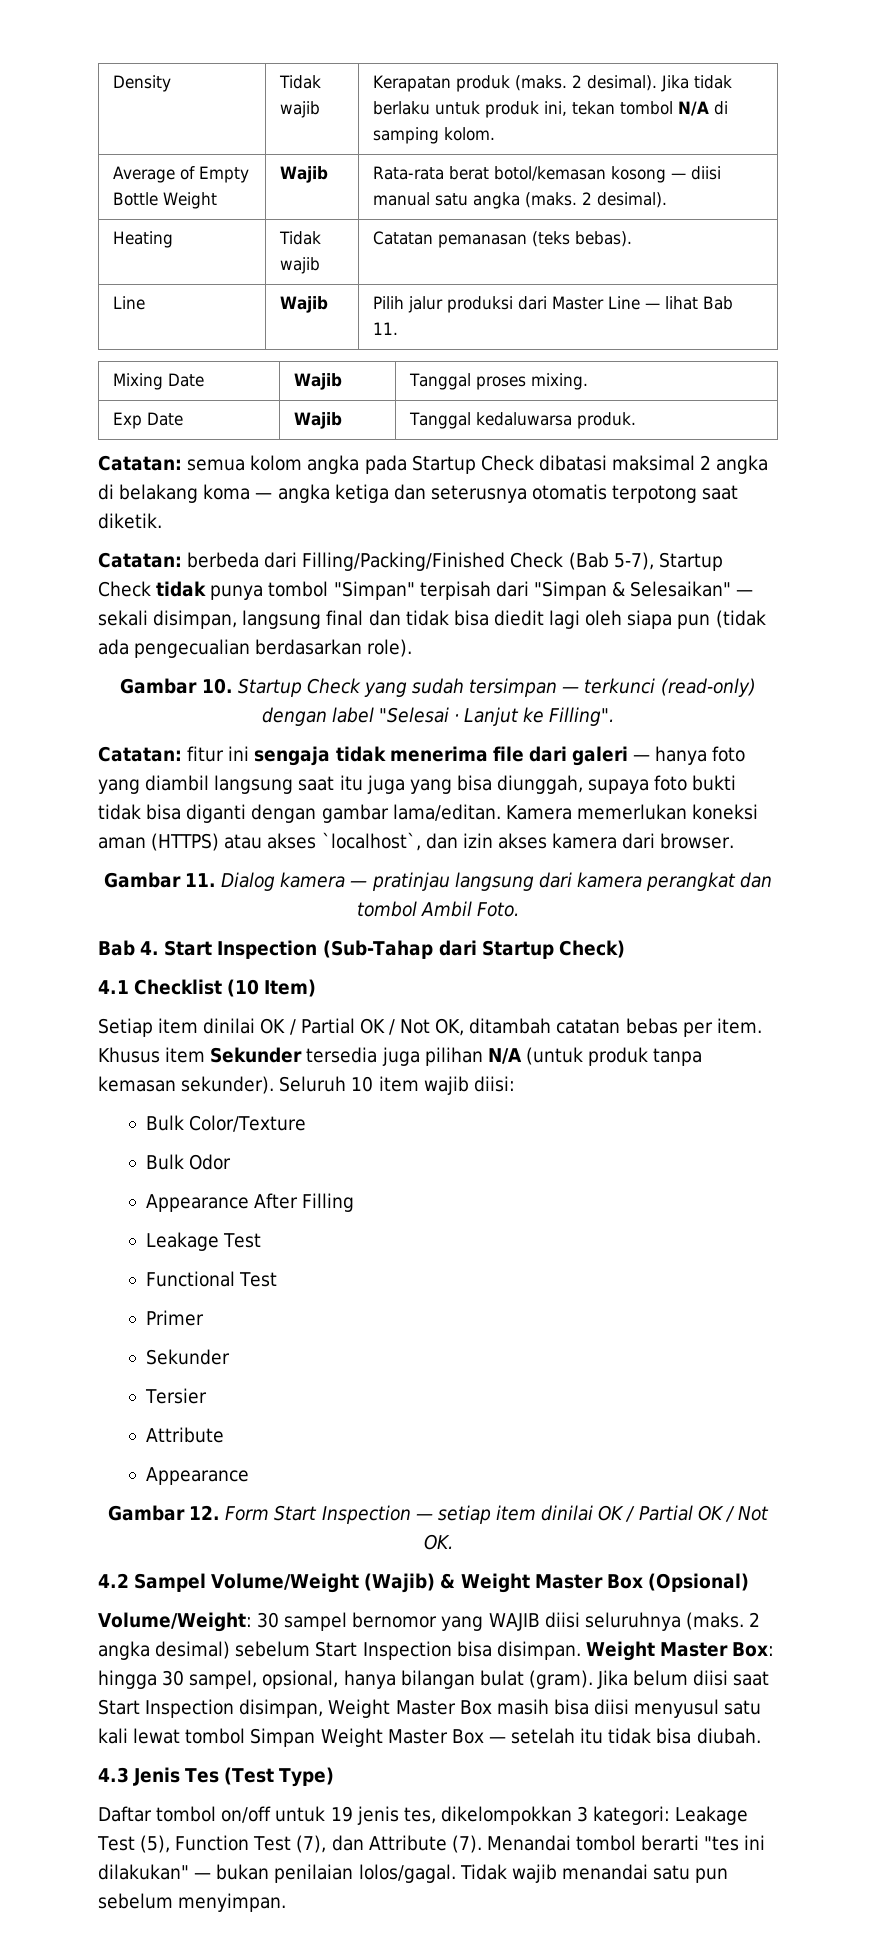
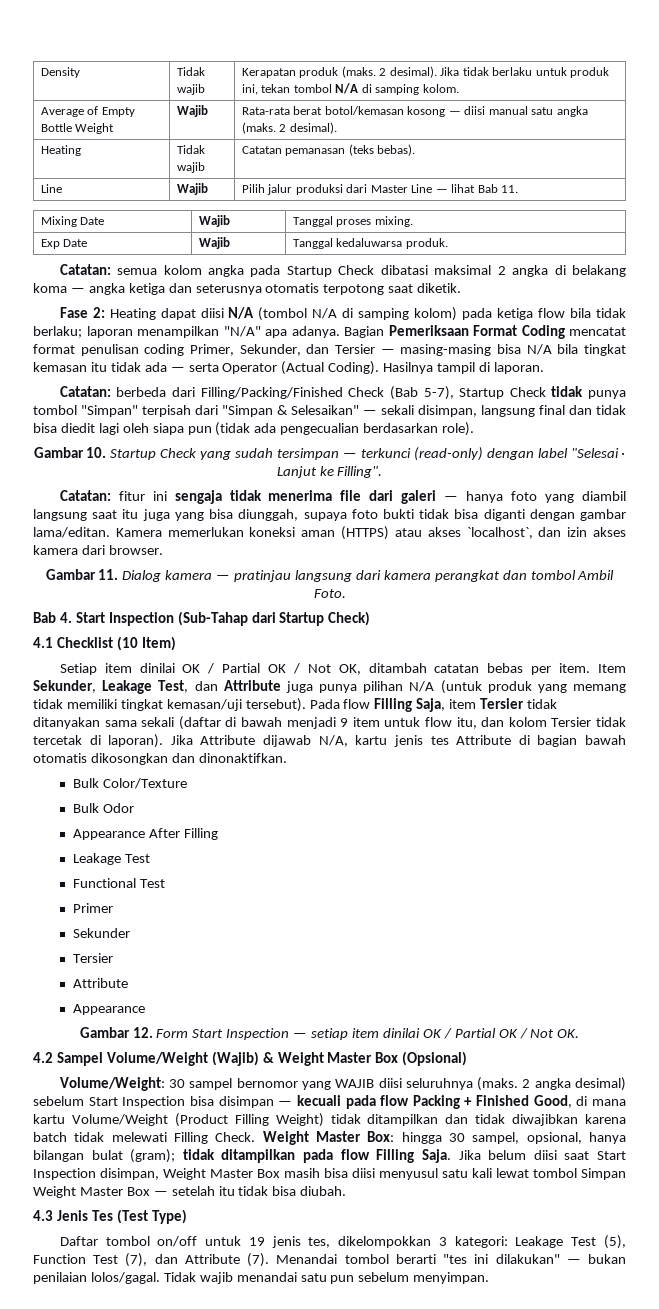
+ Fase 2: Heating dapat diisi N/A (tombol N/A di samping kolom) pada ketiga flow bila tidak berlaku; laporan menampilkan "N/A" apa adanya. Bagian Pemeriksaan Format Coding mencatat format penulisan coding Primer, Sekunder, dan Tersier — masing-masing bisa N/A bila tingkat kemasan itu tidak ada — serta Operator (Actual Coding). Hasilnya tampil di laporan.
- Khusus item Sekunder tersedia juga pilihan N/A (untuk produk tanpa kemasan sekunder). Seluruh 10 item wajib diisi:
+ Item Sekunder, Leakage Test, dan Attribute juga punya pilihan N/A (untuk produk yang memang tidak memiliki tingkat kemasan/uji tersebut). Pada flow Filling Saja, item Tersier tidak ditanyakan sama sekali (daftar di bawah menjadi 9 item untuk flow itu, dan kolom Tersier tidak tercetak di laporan). Jika Attribute dijawab N/A, kartu jenis tes Attribute di bagian bawah otomatis dikosongkan dan dinonaktifkan.
- 2 angka desimal) sebelum Start Inspection bisa disimpan.
+ 2 angka desimal) sebelum Start Inspection bisa disimpan — kecuali pada flow Packing + Finished Good, di mana kartu Volume/Weight (Product Filling Weight) tidak ditampilkan dan tidak diwajibkan karena batch tidak melewati Filling Check.
- Weight Master Box: hingga 30 sampel, opsional, hanya bilangan bulat (gram).
+ Weight Master Box: hingga 30 sampel, opsional, hanya bilangan bulat (gram); tidak ditampilkan pada flow Filling Saja.

